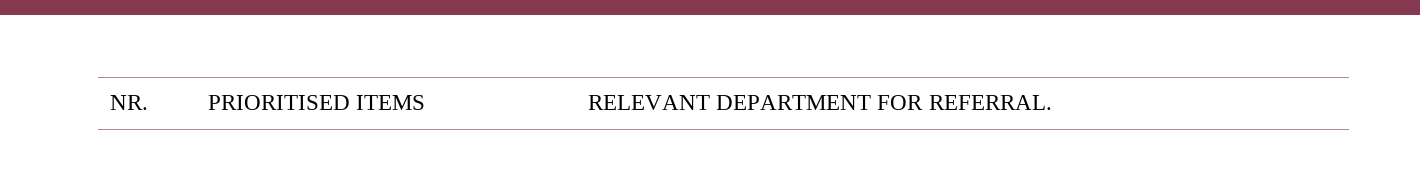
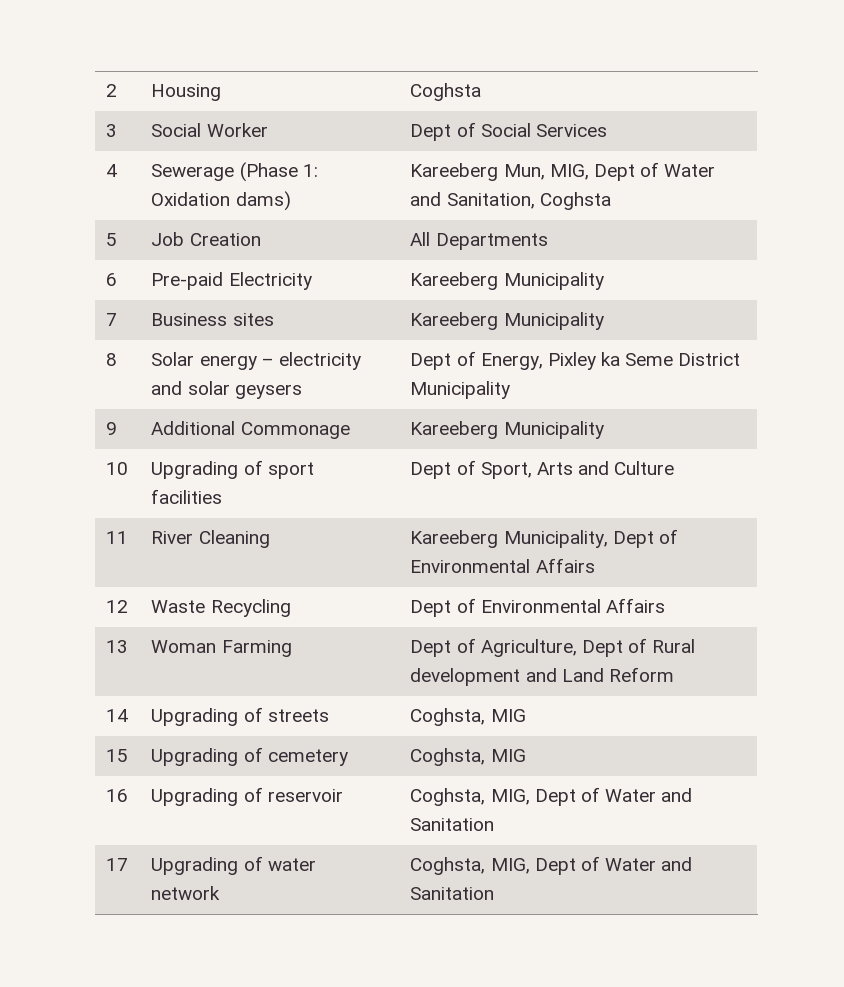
- NR. | PRIORITISED ITEMS | RELEVANT DEPARTMENT FOR REFERRAL.
+ 2 | Housing | Coghsta
+ 3 | Social Worker | Dept of Social Services
+ 4 | Sewerage (Phase 1: Oxidation dams) | Kareeberg Mun, MIG, Dept of Water and Sanitation, Coghsta
+ 5 | Job Creation | All Departments
+ 6 | Pre-paid Electricity | Kareeberg Municipality
+ 7 | Business sites | Kareeberg Municipality
+ 8 | Solar energy – electricity and solar geysers | Dept of Energy, Pixley ka Seme District Municipality
+ 9 | Additional Commonage | Kareeberg Municipality
+ 10 | Upgrading of sport facilities | Dept of Sport, Arts and Culture
+ 11 | River Cleaning | Kareeberg Municipality, Dept of Environmental Affairs
+ 12 | Waste Recycling | Dept of Environmental Affairs
+ 13 | Woman Farming | Dept of Agriculture, Dept of Rural development and Land Reform
+ 14 | Upgrading of streets | Coghsta, MIG
+ 15 | Upgrading of cemetery | Coghsta, MIG
+ 16 | Upgrading of reservoir | Coghsta, MIG, Dept of Water and Sanitation
+ 17 | Upgrading of water network | Coghsta, MIG, Dept of Water and Sanitation

